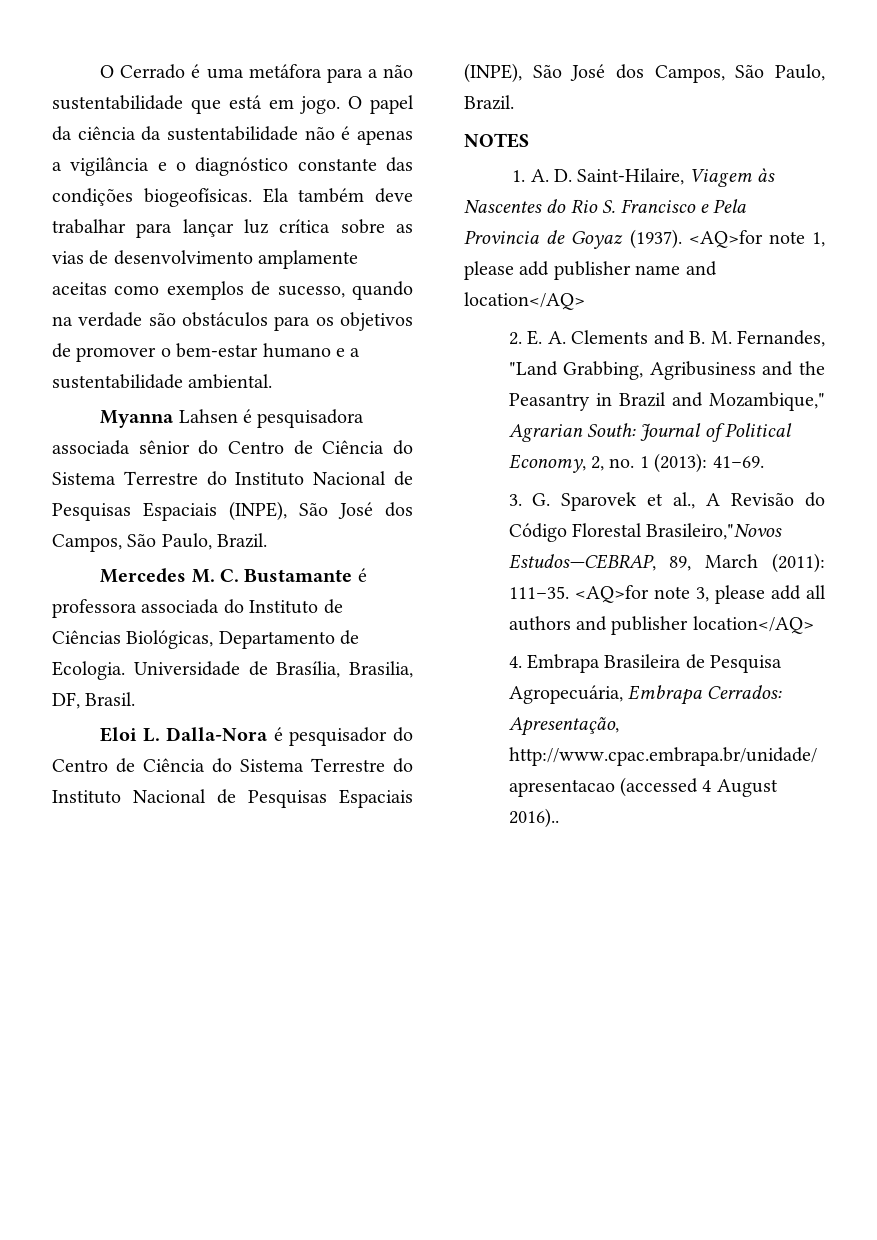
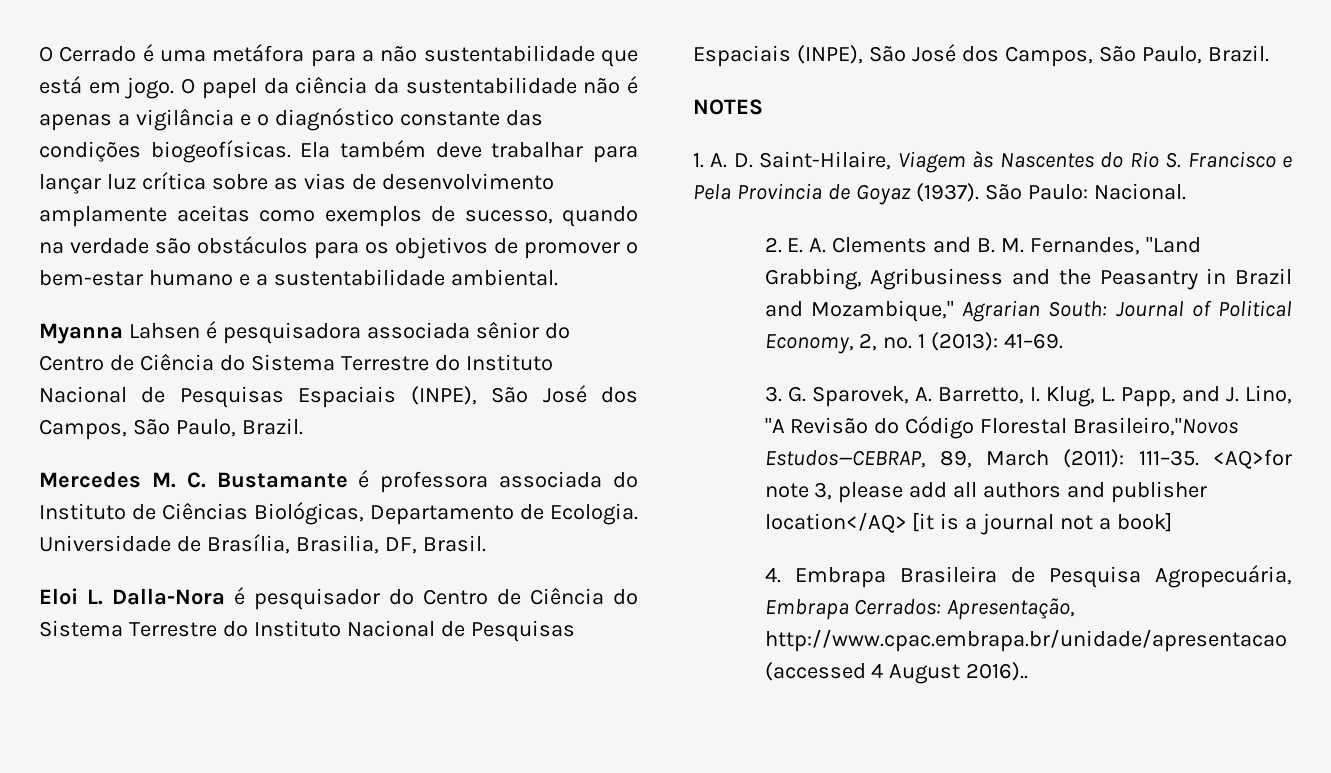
- <AQ>for note 1, please add publisher name and location</AQ>
+ São Paulo: Nacional.
- 3. G. Sparovek et al., A Revisão do Código Florestal Brasileiro,"Novos Estudos—CEBRAP, 89, March (2011): 111–35.
+ 3. G. Sparovek, A. Barretto, I. Klug, L. Papp, and J. Lino, "A Revisão do Código Florestal Brasileiro,"Novos Estudos—CEBRAP, 89, March (2011): 111–35.
- <AQ>for note 3, please add all authors and publisher location</AQ>
+ <AQ>for note 3, please add all authors and publisher location</AQ> [it is a journal not a book]

